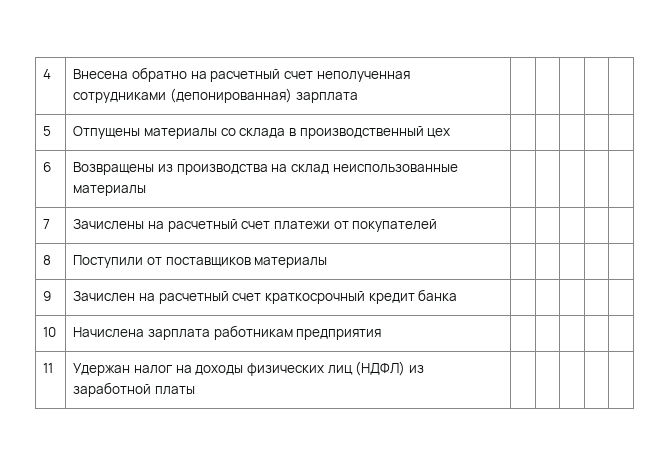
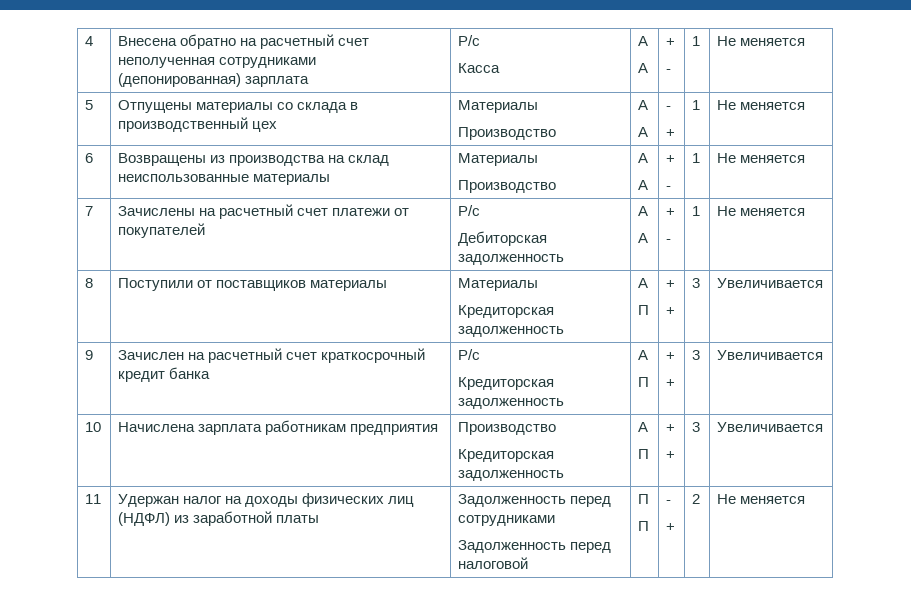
- 4 | Внесена обратно на расчетный счет неполученная сотрудниками (депонированная) зарплата | | | | |
+ 4 | Внесена обратно на расчетный счет неполученная сотрудниками (депонированная) зарплата | Р/с
+ Касса | А
+ А | +
+ - | 1 | Не меняется
- 5 | Отпущены материалы со склада в производственный цех | | | | |
+ 5 | Отпущены материалы со склада в производственный цех | Материалы
+ Производство | А
+ А | -
+ + | 1 | Не меняется
- 6 | Возвращены из производства на склад неиспользованные материалы | | | | |
+ 6 | Возвращены из производства на склад неиспользованные материалы | Материалы
+ Производство | А
+ А | +
+ - | 1 | Не меняется
- 7 | Зачислены на расчетный счет платежи от покупателей | | | | |
+ 7 | Зачислены на расчетный счет платежи от покупателей | Р/с
+ Дебиторская задолженность | А
+ А | +
+ - | 1 | Не меняется
- 8 | Поступили от поставщиков материалы | | | | |
+ 8 | Поступили от поставщиков материалы | Материалы
+ Кредиторская задолженность | А
+ П | +
+ + | 3 | Увеличивается
- 9 | Зачислен на расчетный счет краткосрочный кредит банка | | | | |
+ 9 | Зачислен на расчетный счет краткосрочный кредит банка | Р/с
+ Кредиторская задолженность | А
+ П | +
+ + | 3 | Увеличивается
- 10 | Начислена зарплата работникам предприятия | | | | |
+ 10 | Начислена зарплата работникам предприятия | Производство
+ Кредиторская задолженность | А
+ П | +
+ + | 3 | Увеличивается
- 11 | Удержан налог на доходы физических лиц (НДФЛ) из заработной платы | | | | |
+ 11 | Удержан налог на доходы физических лиц (НДФЛ) из заработной платы | Задолженность перед сотрудниками
+ Задолженность перед налоговой | П
+ П | -
+ + | 2 | Не меняется

